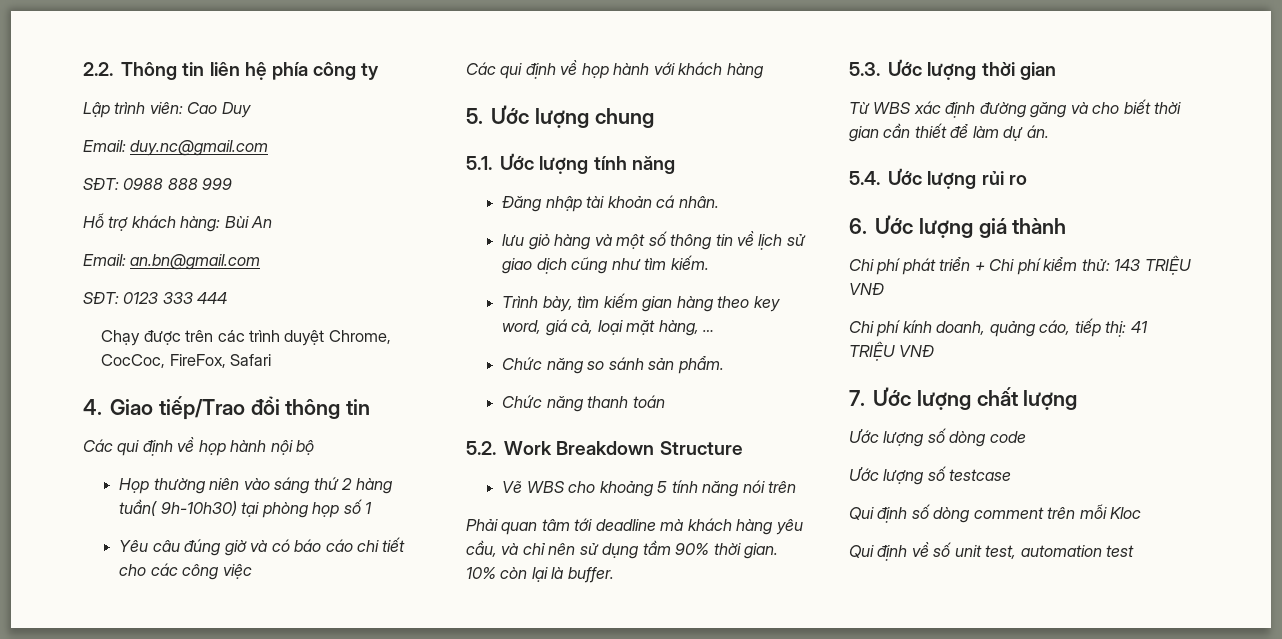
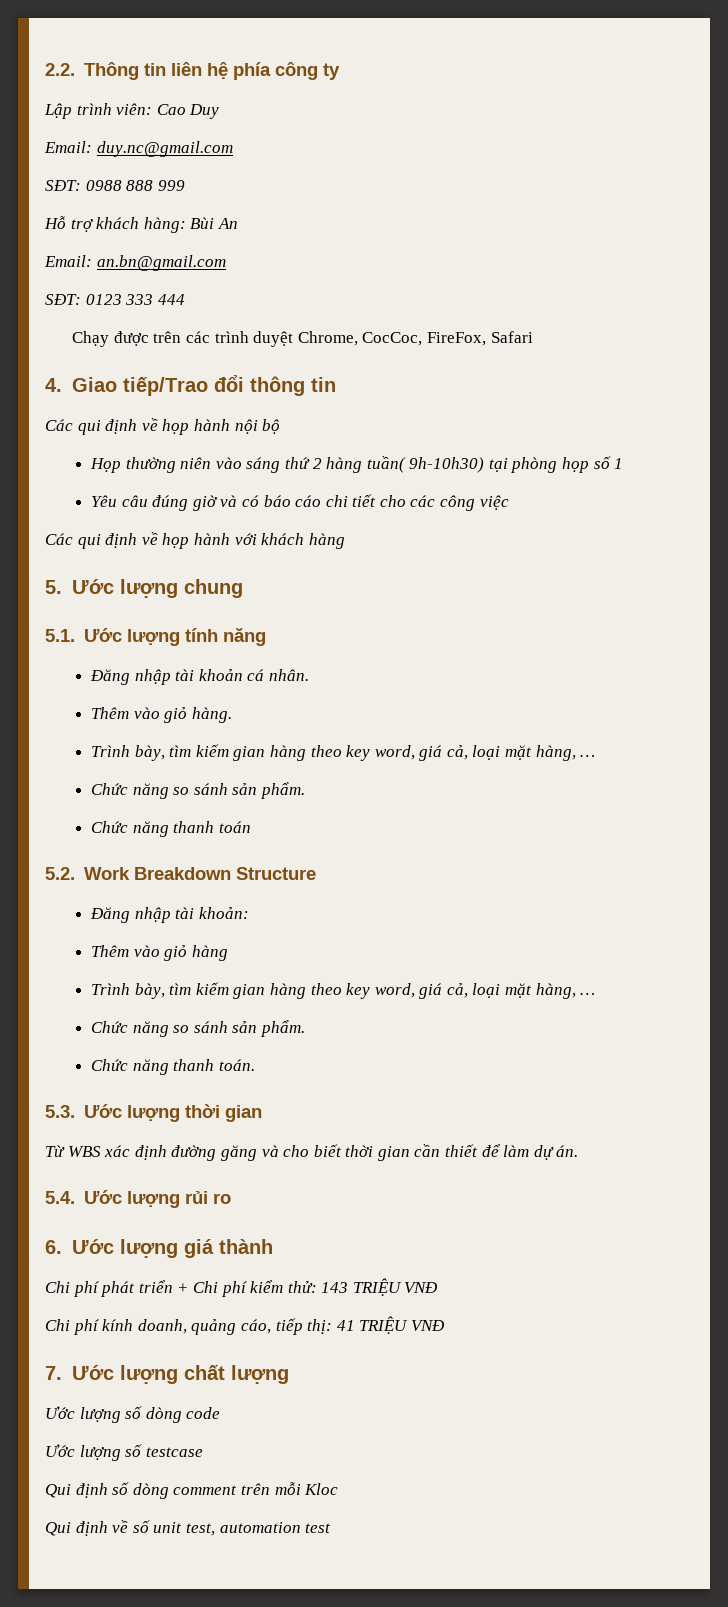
- lưu giỏ hàng và một số thông tin về lịch sử giao dịch cũng như tìm kiếm.
+ Thêm vào giỏ hàng.
- Vẽ WBS cho khoảng 5 tính năng nói trên
- Phải quan tâm tới deadline mà khách hàng yêu cầu, và chỉ nên sử dụng tầm 90% thời gian. 10% còn lại là buffer.
+ Đăng nhập tài khoản:
+ Thêm vào giỏ hàng
+ Trình bày, tìm kiếm gian hàng theo key word, giá cả, loại mặt hàng, …
+ Chức năng so sánh sản phẩm.
+ Chức năng thanh toán.

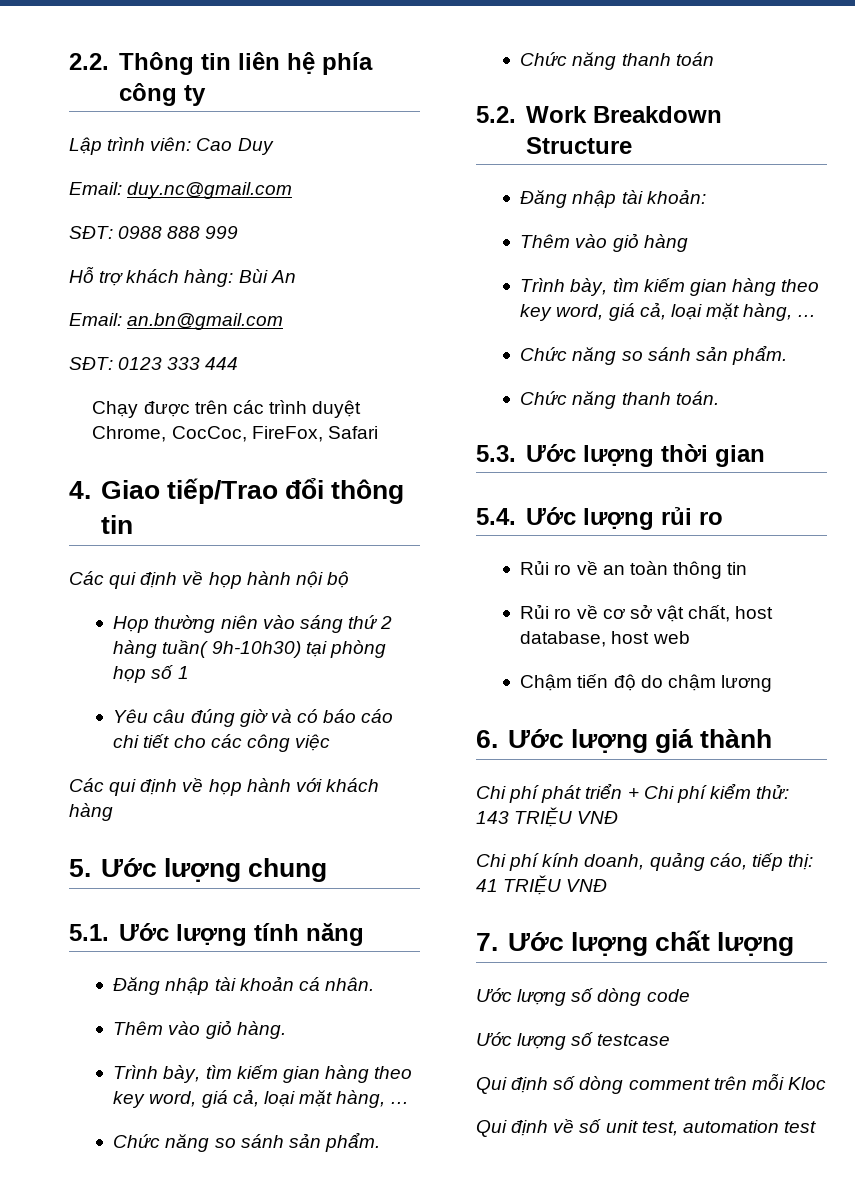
- Từ WBS xác định đường găng và cho biết thời gian cần thiết để làm dự án.
+ Rủi ro về an toàn thông tin
+ Rủi ro về cơ sở vật chất, host database, host web
+ Chậm tiến độ do chậm lương

